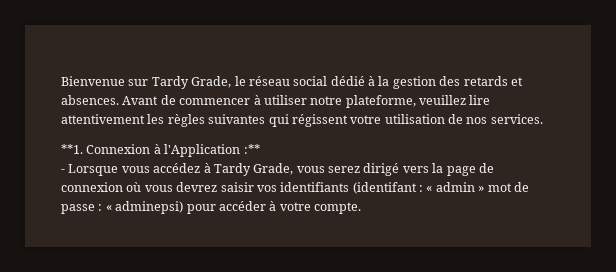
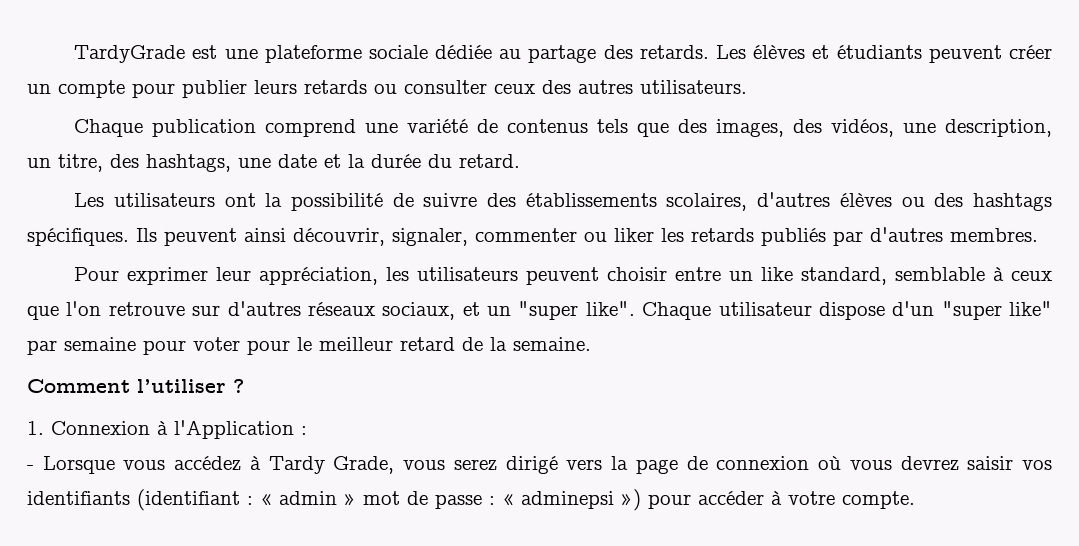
- Bienvenue sur Tardy Grade, le réseau social dédié à la gestion des retards et absences. Avant de commencer à utiliser notre plateforme, veuillez lire attentivement les règles suivantes qui régissent votre utilisation de nos services.
- **1. Connexion à l'Application :**
+ TardyGrade est une plateforme sociale dédiée au partage des retards. Les élèves et étudiants peuvent créer un compte pour publier leurs retards ou consulter ceux des autres utilisateurs.
+ Chaque publication comprend une variété de contenus tels que des images, des vidéos, une description, un titre, des hashtags, une date et la durée du retard.
+ Les utilisateurs ont la possibilité de suivre des établissements scolaires, d'autres élèves ou des hashtags spécifiques. Ils peuvent ainsi découvrir, signaler, commenter ou liker les retards publiés par d'autres membres.
+ Pour exprimer leur appréciation, les utilisateurs peuvent choisir entre un like standard, semblable à ceux que l'on retrouve sur d'autres réseaux sociaux, et un "super like". Chaque utilisateur dispose d'un "super like" par semaine pour voter pour le meilleur retard de la semaine.
+ Comment l’utiliser ?
+ 1. Connexion à l'Application :
- - Lorsque vous accédez à Tardy Grade, vous serez dirigé vers la page de connexion où vous devrez saisir vos identifiants (identifant : « admin » mot de passe : « adminepsi) pour accéder à votre compte.
+ - Lorsque vous accédez à Tardy Grade, vous serez dirigé vers la page de connexion où vous devrez saisir vos identifiants (identifiant : « admin » mot de passe : « adminepsi ») pour accéder à votre compte.

